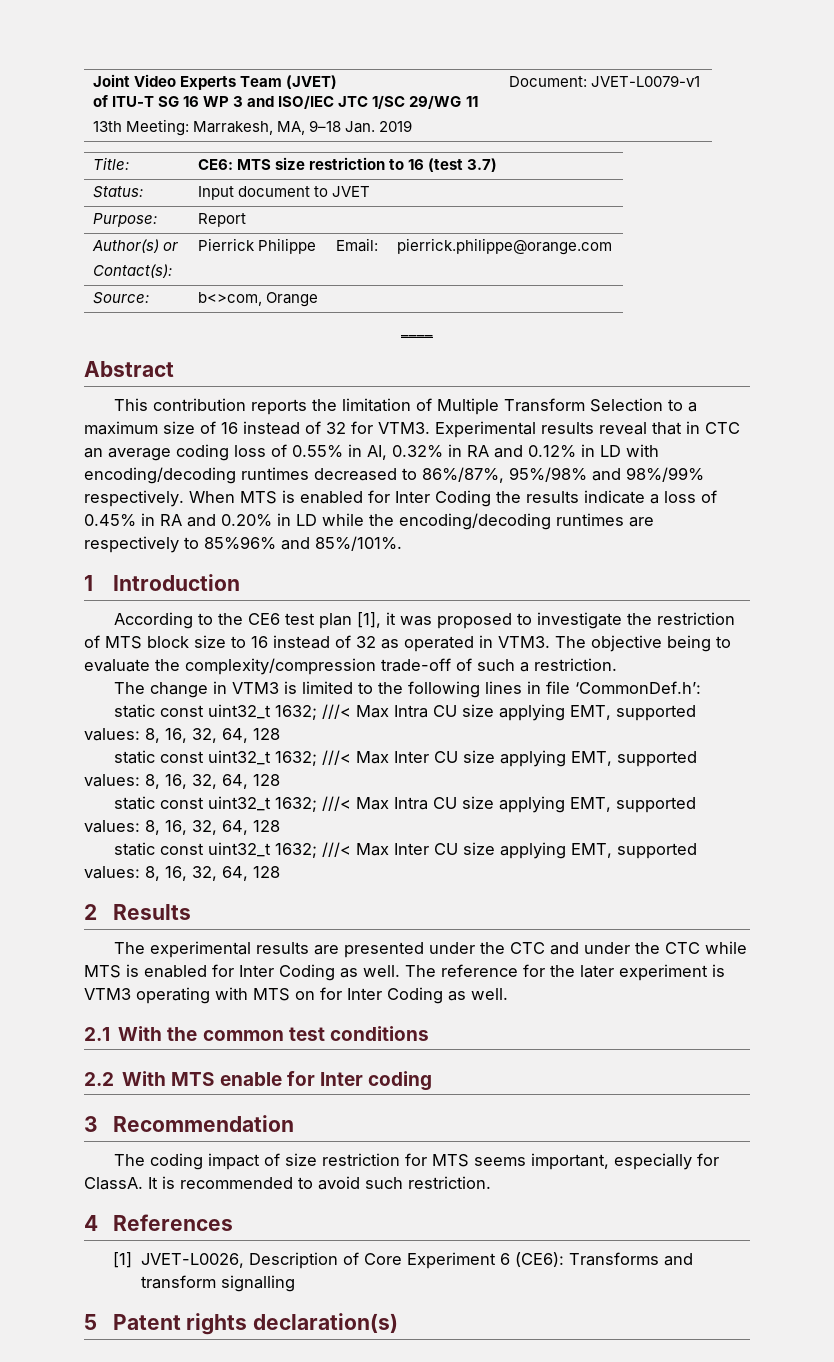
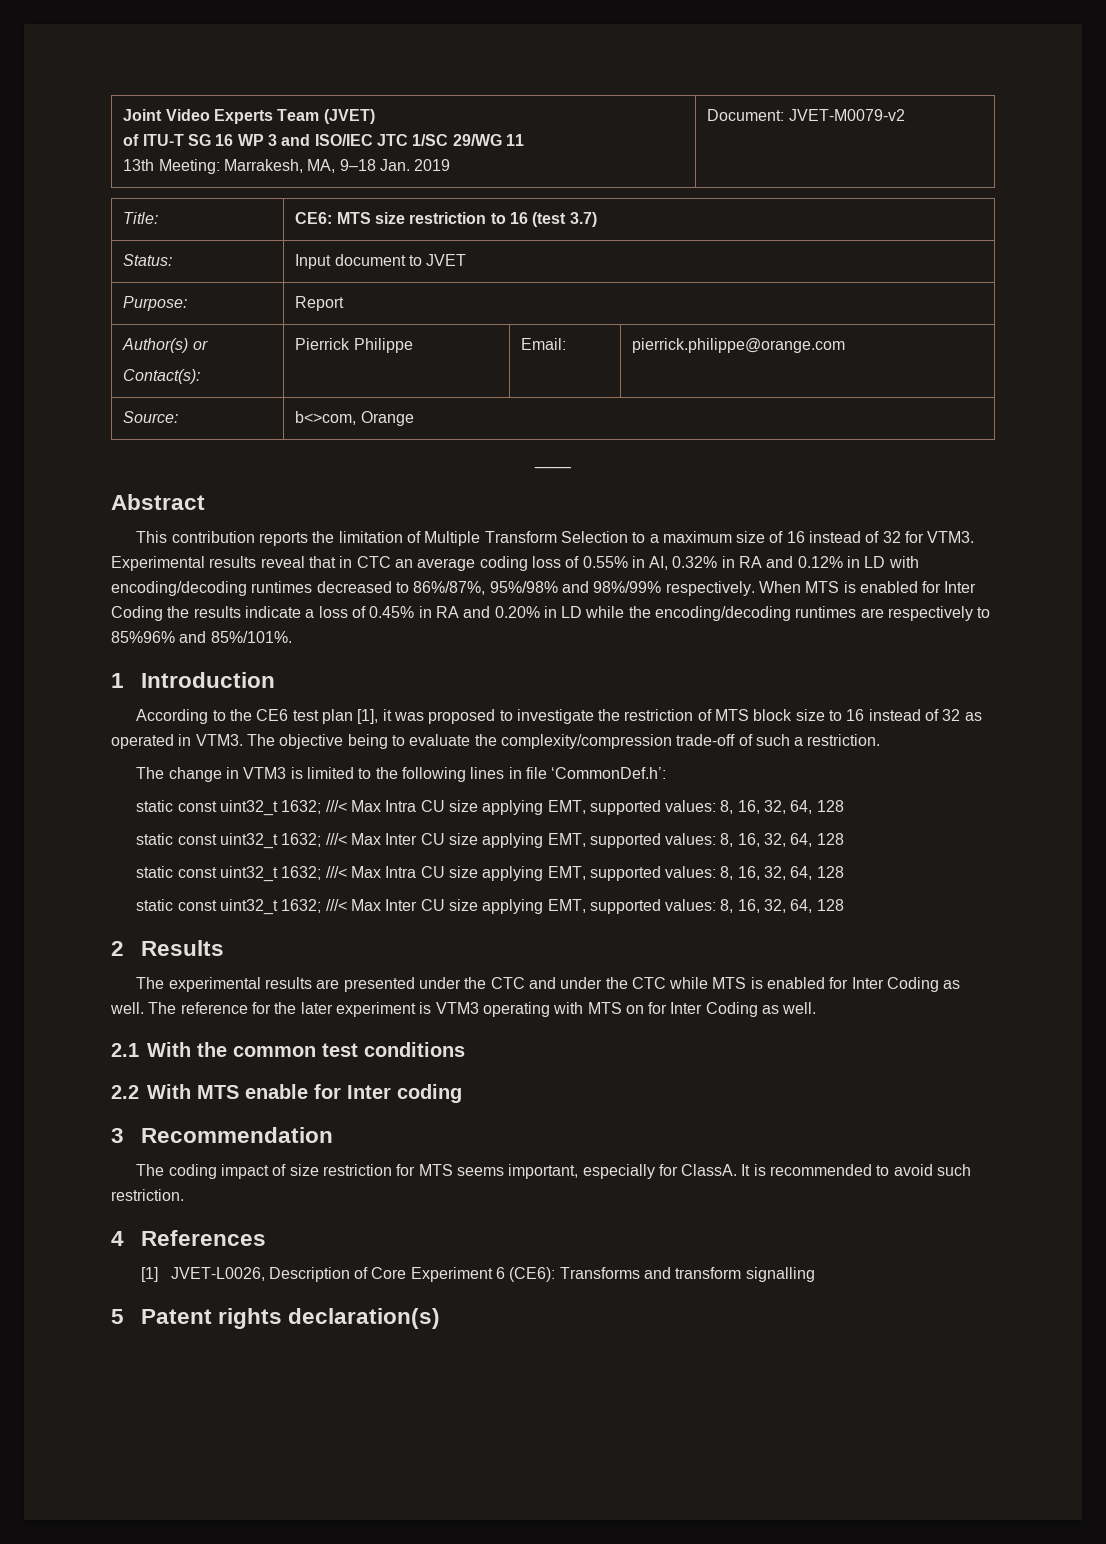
  Joint Video Experts Team (JVET)
  of ITU-T SG 16 WP 3 and ISO/IEC JTC 1/SC 29/WG 11
- 13th Meeting: Marrakesh, MA, 9–18 Jan. 2019 | Document: JVET-L0079-v1
+ 13th Meeting: Marrakesh, MA, 9–18 Jan. 2019 | Document: JVET-M0079-v2

